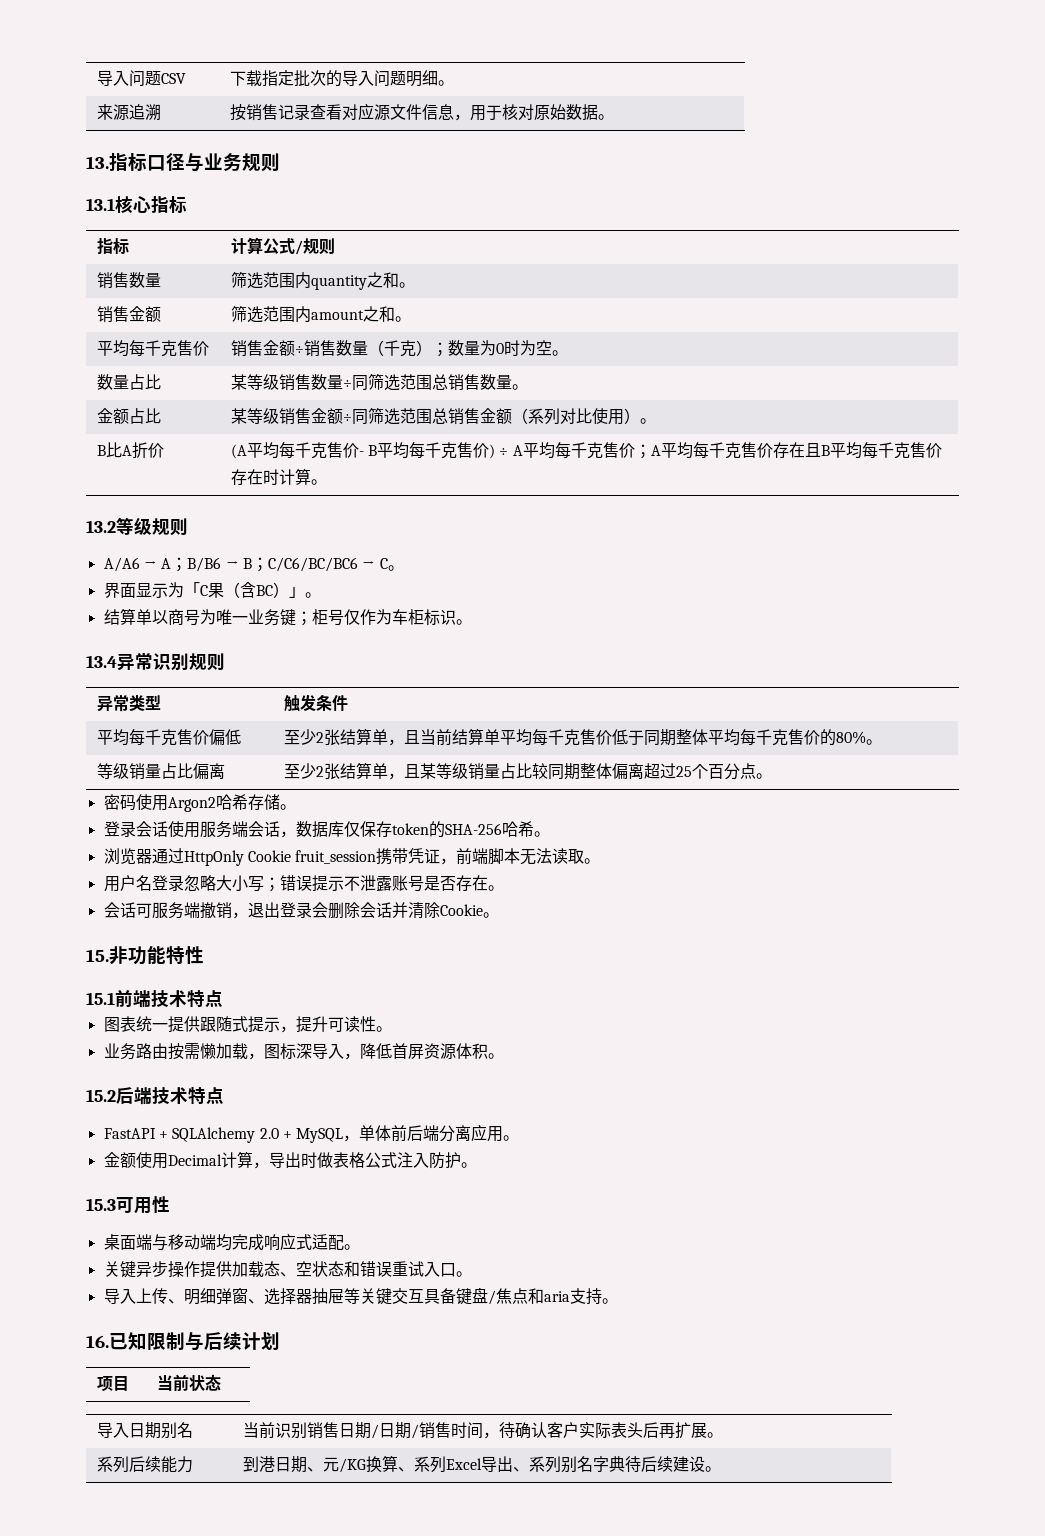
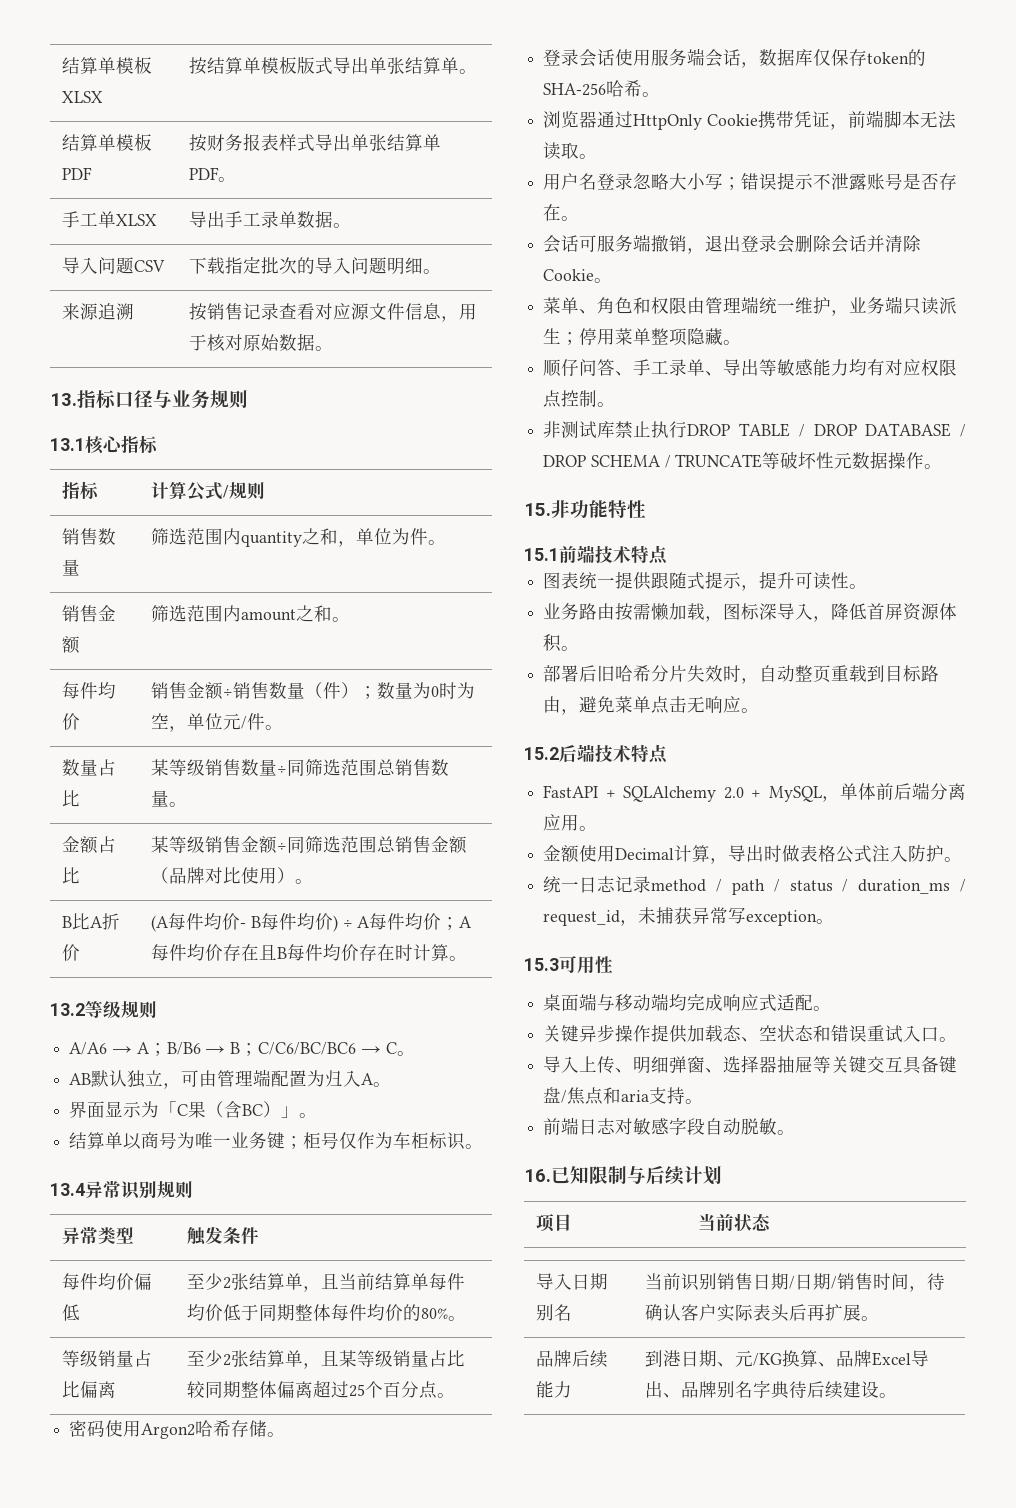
+ 结算单模板XLSX | 按结算单模板版式导出单张结算单。
+ 结算单模板PDF | 按财务报表样式导出单张结算单PDF。
+ 手工单XLSX | 导出手工录单数据。
- 销售数量 | 筛选范围内quantity之和。
+ 销售数量 | 筛选范围内quantity之和，单位为件。
- 平均每千克售价 | 销售金额÷销售数量（千克）；数量为0时为空。
+ 每件均价 | 销售金额÷销售数量（件）；数量为0时为空，单位元/件。
- 金额占比 | 某等级销售金额÷同筛选范围总销售金额（系列对比使用）。
+ 金额占比 | 某等级销售金额÷同筛选范围总销售金额（品牌对比使用）。
- B比A折价 | (A平均每千克售价- B平均每千克售价) ÷ A平均每千克售价；A平均每千克售价存在且B平均每千克售价存在时计算。
+ B比A折价 | (A每件均价- B每件均价) ÷ A每件均价；A每件均价存在且B每件均价存在时计算。
+ AB默认独立，可由管理端配置为归入A。
- 平均每千克售价偏低 | 至少2张结算单，且当前结算单平均每千克售价低于同期整体平均每千克售价的80%。
+ 每件均价偏低 | 至少2张结算单，且当前结算单每件均价低于同期整体每件均价的80%。
- 浏览器通过HttpOnly Cookie fruit_session携带凭证，前端脚本无法读取。
+ 浏览器通过HttpOnly Cookie携带凭证，前端脚本无法读取。
+ 菜单、角色和权限由管理端统一维护，业务端只读派生；停用菜单整项隐藏。
+ 顺仔问答、手工录单、导出等敏感能力均有对应权限点控制。
+ 非测试库禁止执行DROP TABLE / DROP DATABASE / DROP SCHEMA / TRUNCATE等破坏性元数据操作。
+ 部署后旧哈希分片失效时，自动整页重载到目标路由，避免菜单点击无响应。
+ 统一日志记录method / path / status / duration_ms / request_id，未捕获异常写exception。
+ 前端日志对敏感字段自动脱敏。
- 系列后续能力 | 到港日期、元/KG换算、系列Excel导出、系列别名字典待后续建设。
+ 品牌后续能力 | 到港日期、元/KG换算、品牌Excel导出、品牌别名字典待后续建设。

